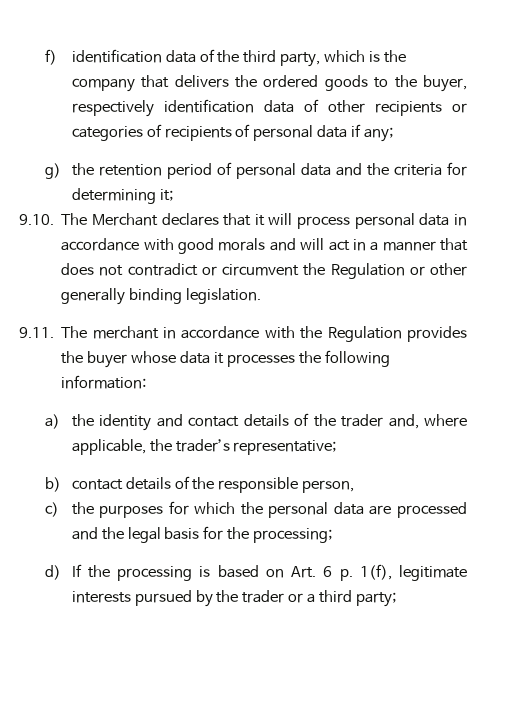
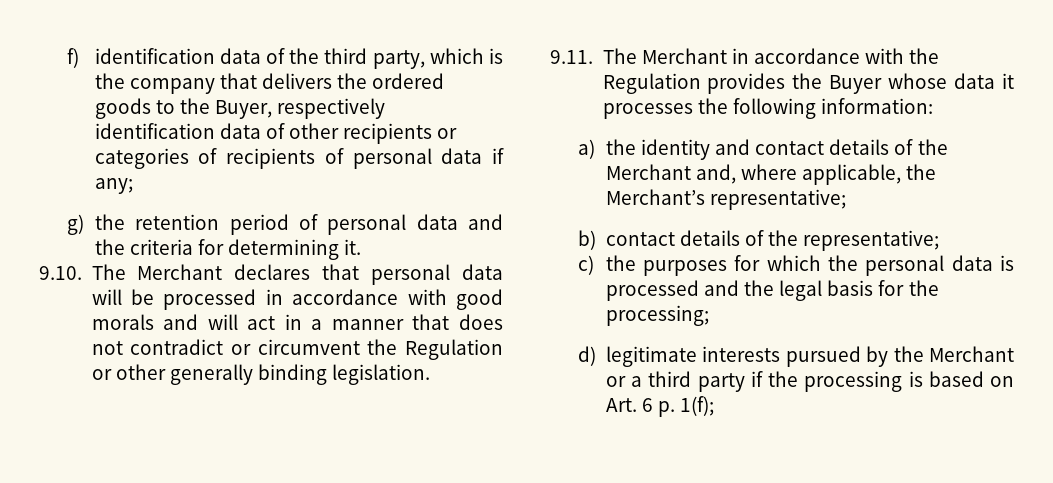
- f) identification data of the third party, which is the company that delivers the ordered goods to the buyer, respectively identification data of other recipients or categories of recipients of personal data if any;
+ f) identification data of the third party, which is the company that delivers the ordered goods to the Buyer, respectively identification data of other recipients or categories of recipients of personal data if any;
- g) the retention period of personal data and the criteria for determining it;
+ g) the retention period of personal data and the criteria for determining it.
- 9.10. The Merchant declares that it will process personal data in accordance with good morals and will act in a manner that does not contradict or circumvent the Regulation or other generally binding legislation.
+ 9.10. The Merchant declares that personal data will be processed in accordance with good morals and will act in a manner that does not contradict or circumvent the Regulation or other generally binding legislation.
- 9.11. The merchant in accordance with the Regulation provides the buyer whose data it processes the following information:
+ 9.11. The Merchant in accordance with the Regulation provides the Buyer whose data it processes the following information:
- a) the identity and contact details of the trader and, where applicable, the trader’s representative;
+ a) the identity and contact details of the Merchant and, where applicable, the Merchant’s representative;
- b) contact details of the responsible person,
+ b) contact details of the representative;
- c) the purposes for which the personal data are processed and the legal basis for the processing;
+ c) the purposes for which the personal data is processed and the legal basis for the processing;
- d) If the processing is based on Art. 6 p. 1(f), legitimate interests pursued by the trader or a third party;
+ d) legitimate interests pursued by the Merchant or a third party if the processing is based on Art. 6 p. 1(f);

